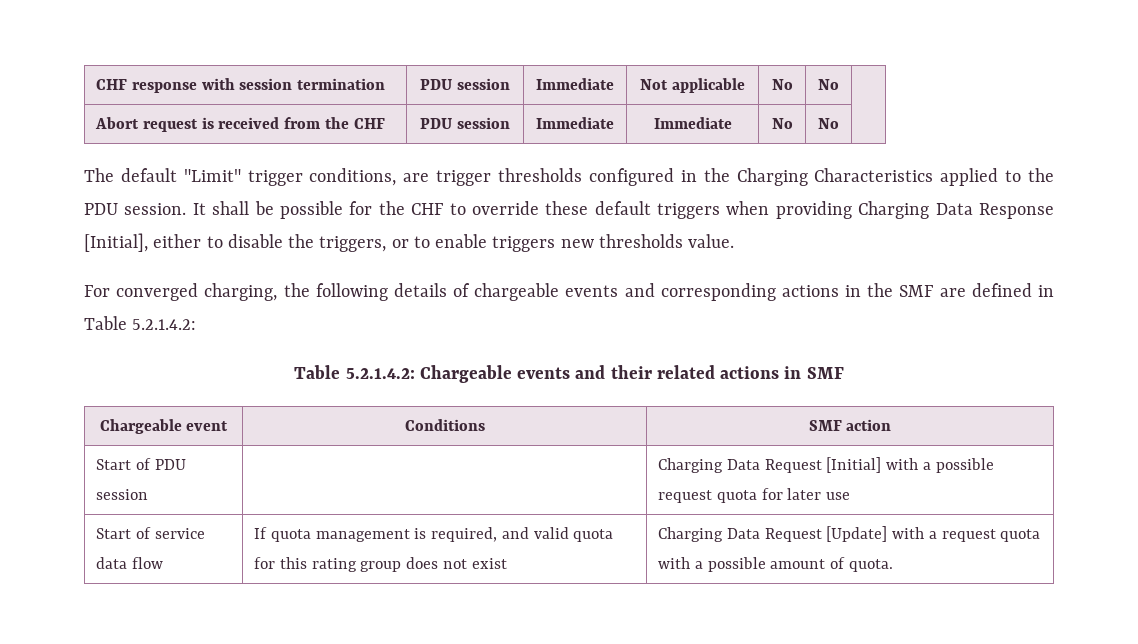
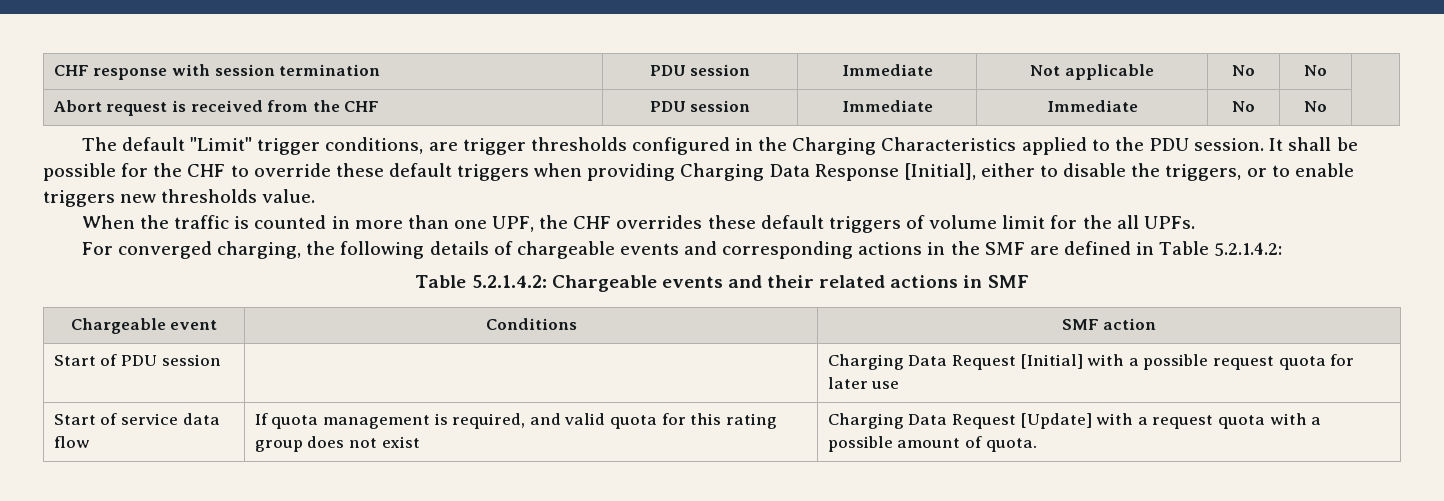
+ When the traffic is counted in more than one UPF, the CHF overrides these default triggers of volume limit for the all UPFs.

